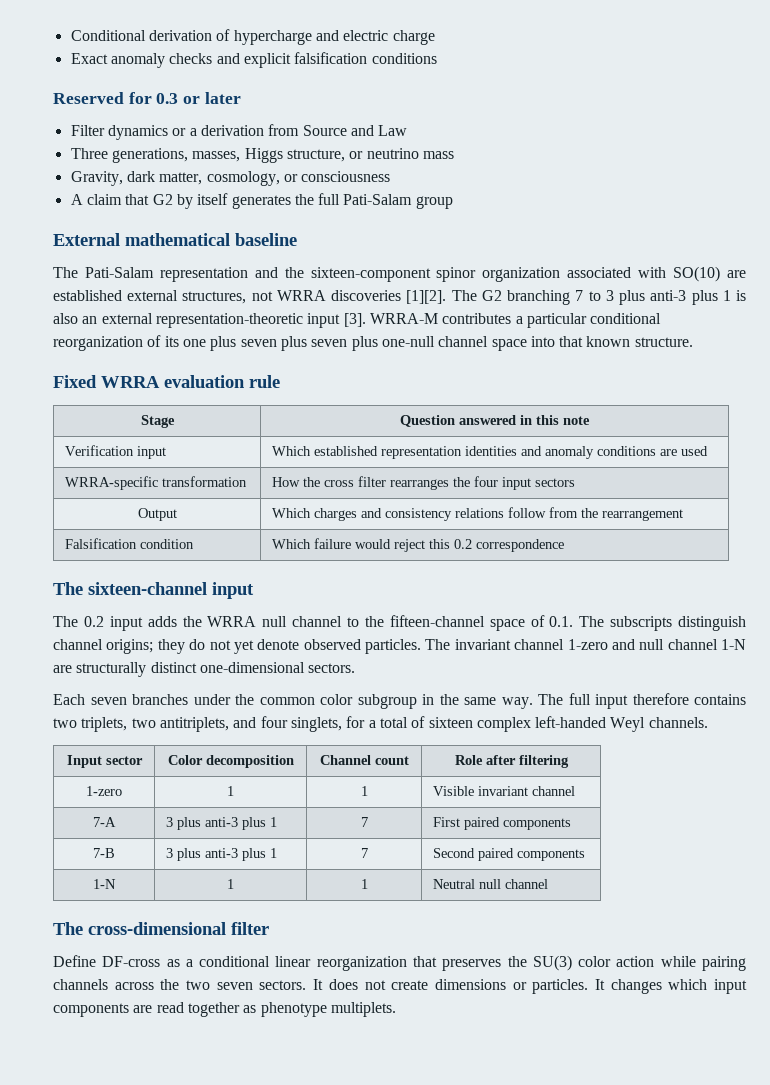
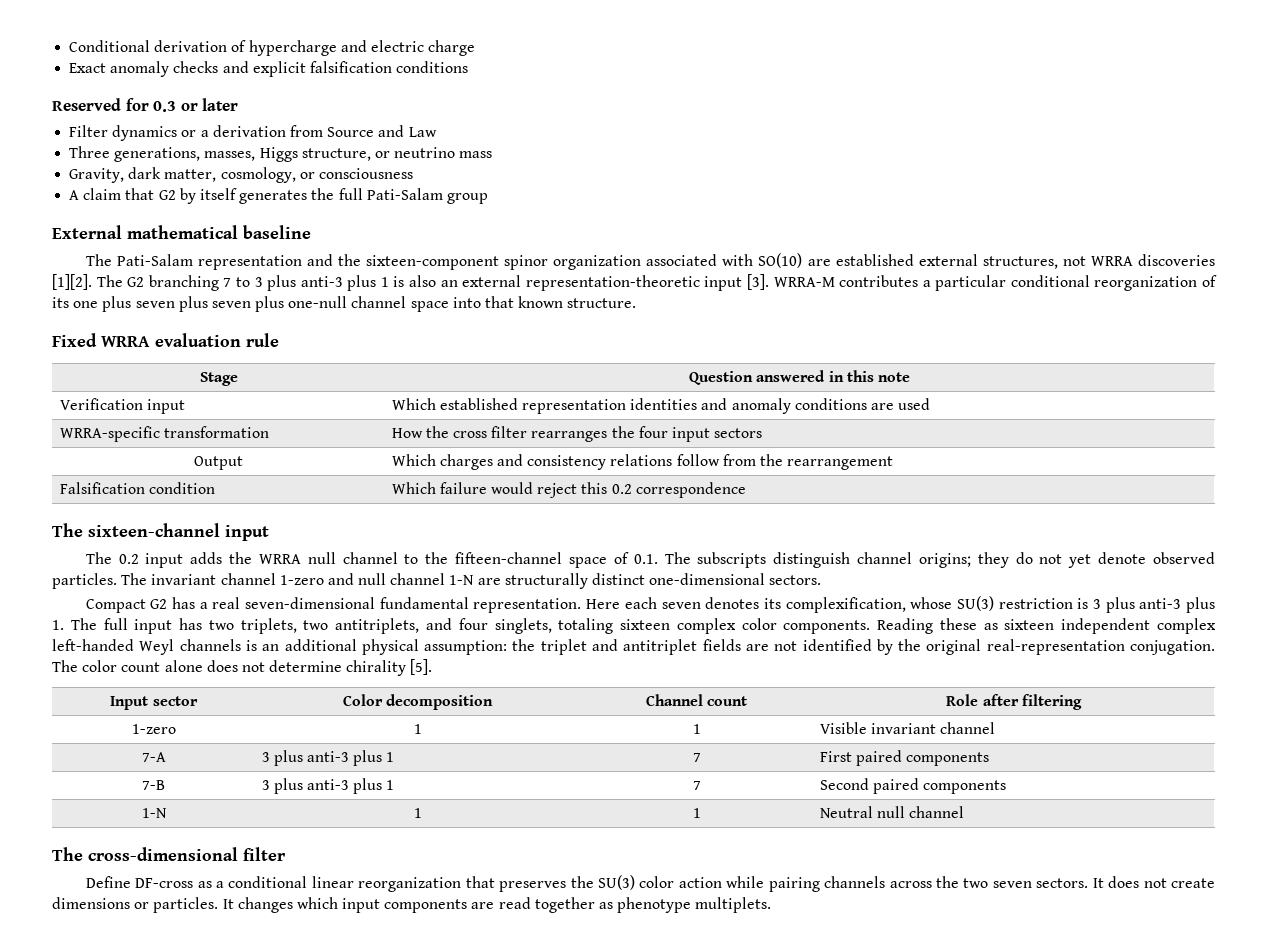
- Each seven branches under the common color subgroup in the same way. The full input therefore contains two triplets, two antitriplets, and four singlets, for a total of sixteen complex left-handed Weyl channels.
+ Compact G2 has a real seven-dimensional fundamental representation. Here each seven denotes its complexification, whose SU(3) restriction is 3 plus anti-3 plus 1. The full input has two triplets, two antitriplets, and four singlets, totaling sixteen complex color components. Reading these as sixteen independent complex left-handed Weyl channels is an additional physical assumption: the triplet and antitriplet fields are not identified by the original real-representation conjugation. The color count alone does not determine chirality [5].

